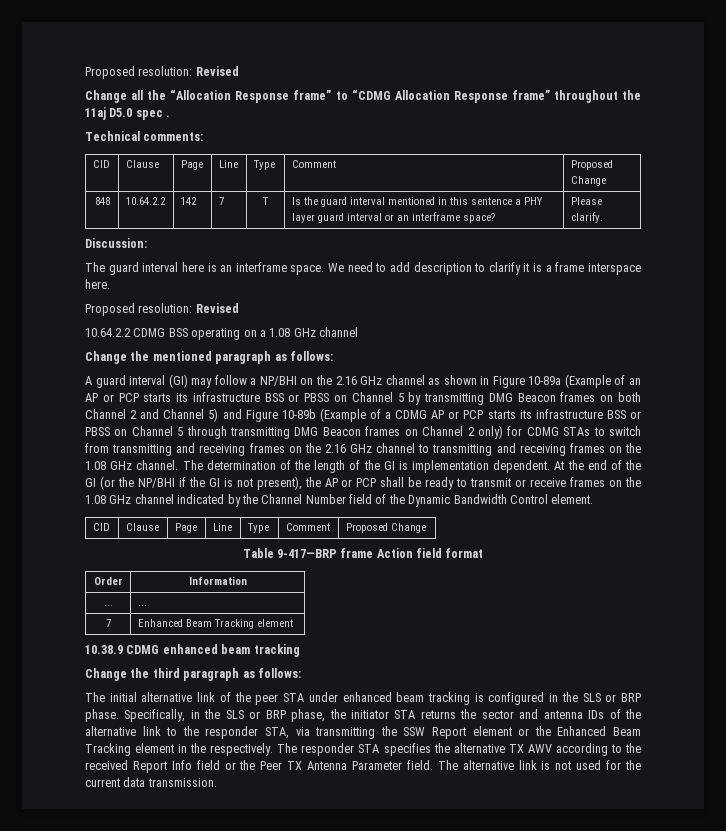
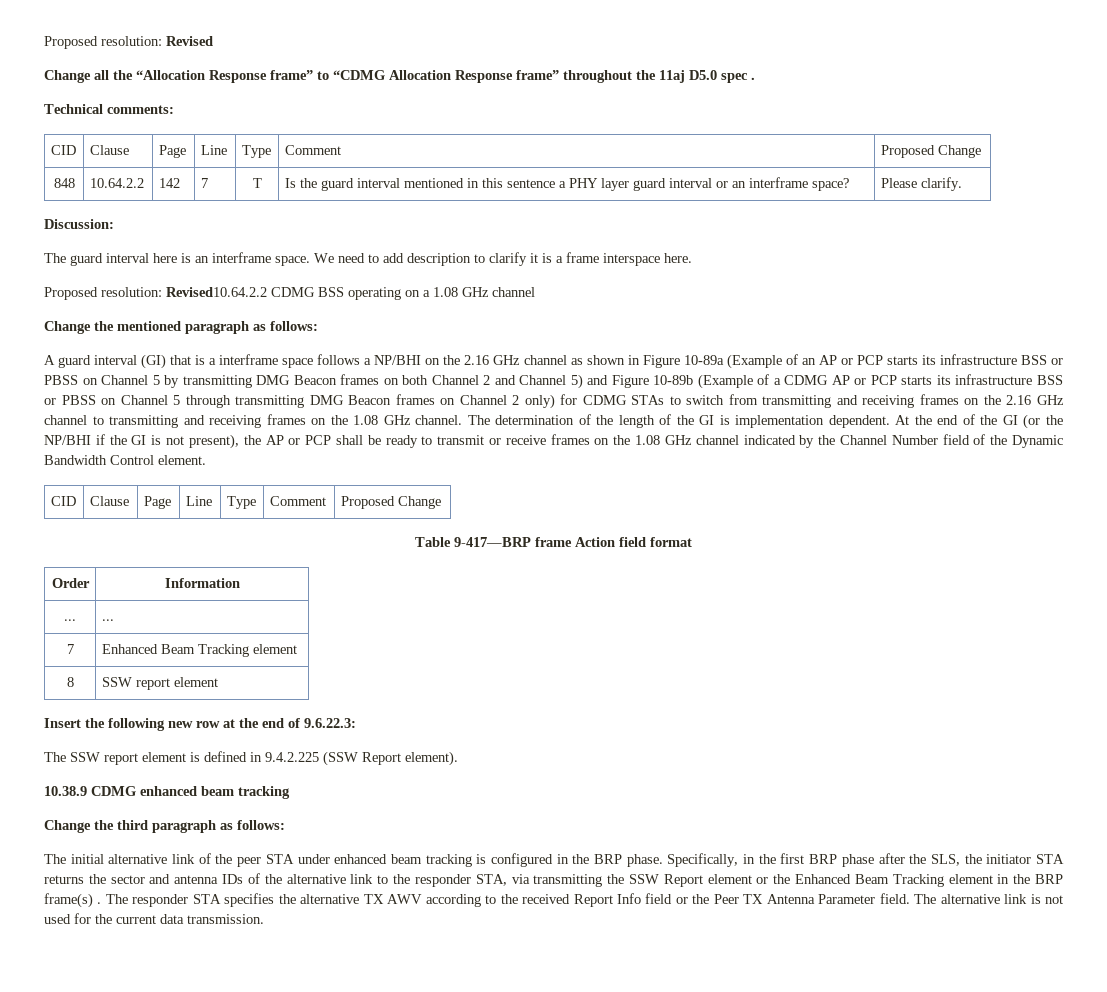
  We need to add description to clarify it is a frame interspace here.
- Proposed resolution: Revised
- 10.64.2.2 CDMG BSS operating on a 1.08 GHz channel
+ Proposed resolution: Revised10.64.2.2 CDMG BSS operating on a 1.08 GHz channel
- A guard interval (GI) may follow a NP/BHI on the 2.16 GHz channel as shown in Figure 10-89a (Example of an AP or PCP starts its infrastructure BSS or PBSS on Channel 5 by transmitting DMG Beacon frames on both Channel 2 and Channel 5) and Figure 10-89b (Example of a CDMG AP or PCP starts its infrastructure BSS or PBSS on Channel 5 through transmitting DMG Beacon frames on Channel 2 only) for CDMG STAs to switch from transmitting and receiving frames on the 2.16 GHz channel to transmitting and receiving frames on the 1.08 GHz channel.
+ A guard interval (GI) that is a interframe space follows a NP/BHI on the 2.16 GHz channel as shown in Figure 10-89a (Example of an AP or PCP starts its infrastructure BSS or PBSS on Channel 5 by transmitting DMG Beacon frames on both Channel 2 and Channel 5) and Figure 10-89b (Example of a CDMG AP or PCP starts its infrastructure BSS or PBSS on Channel 5 through transmitting DMG Beacon frames on Channel 2 only) for CDMG STAs to switch from transmitting and receiving frames on the 2.16 GHz channel to transmitting and receiving frames on the 1.08 GHz channel.
+ 8 | SSW report element
+ Insert the following new row at the end of 9.6.22.3:
+ The SSW report element is defined in 9.4.2.225 (SSW Report element).
- The initial alternative link of the peer STA under enhanced beam tracking is configured in the SLS or BRP phase.
+ The initial alternative link of the peer STA under enhanced beam tracking is configured in the BRP phase.
- Specifically, in the SLS or BRP phase, the initiator STA returns the sector and antenna IDs of the alternative link to the responder STA, via transmitting the SSW Report element or the Enhanced Beam Tracking element in the respectively.
+ Specifically, in the first BRP phase after the SLS, the initiator STA returns the sector and antenna IDs of the alternative link to the responder STA, via transmitting the SSW Report element or the Enhanced Beam Tracking element in the BRP frame(s) .

